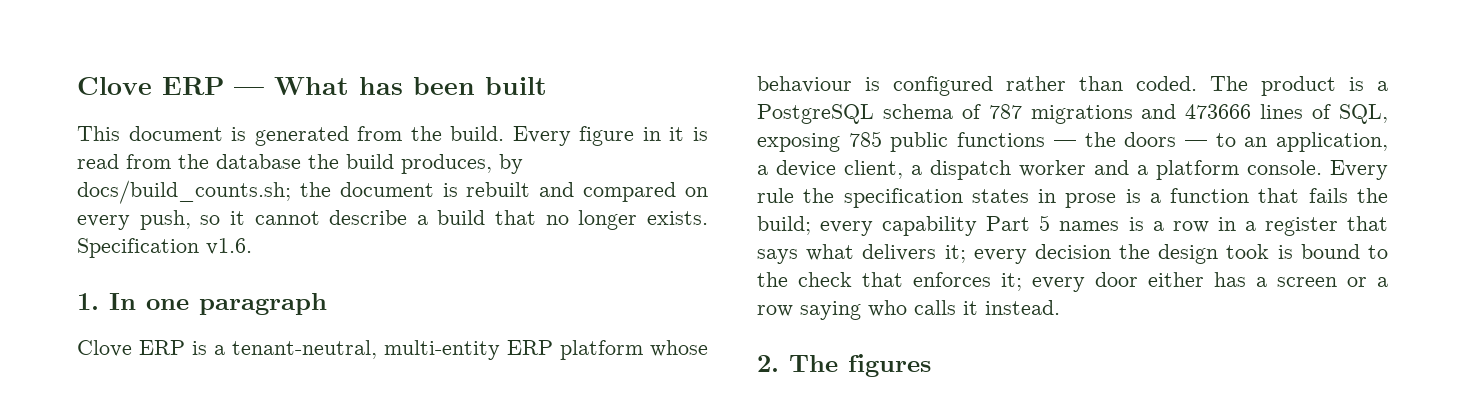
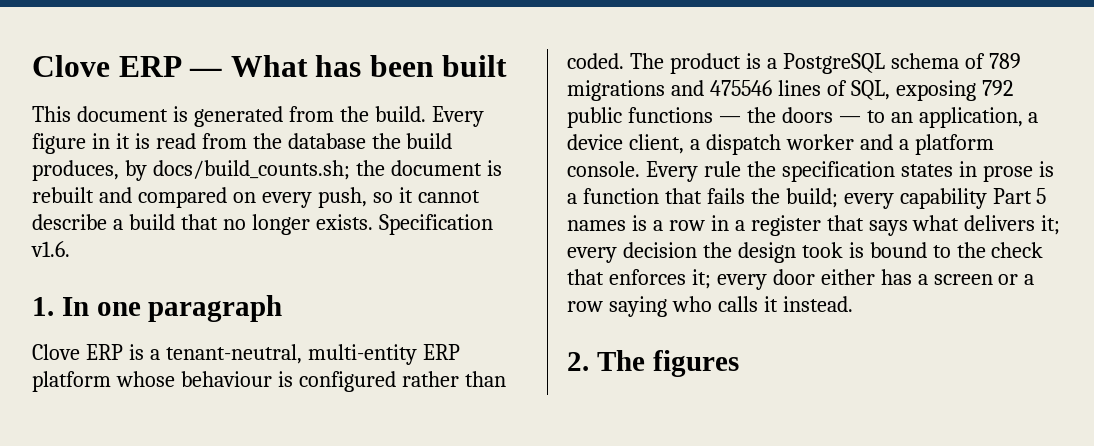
- The product is a PostgreSQL schema of 787 migrations and 473666 lines of SQL, exposing 785 public functions — the doors — to an application, a device client, a dispatch worker and a platform console.
+ The product is a PostgreSQL schema of 789 migrations and 475546 lines of SQL, exposing 792 public functions — the doors — to an application, a device client, a dispatch worker and a platform console.

